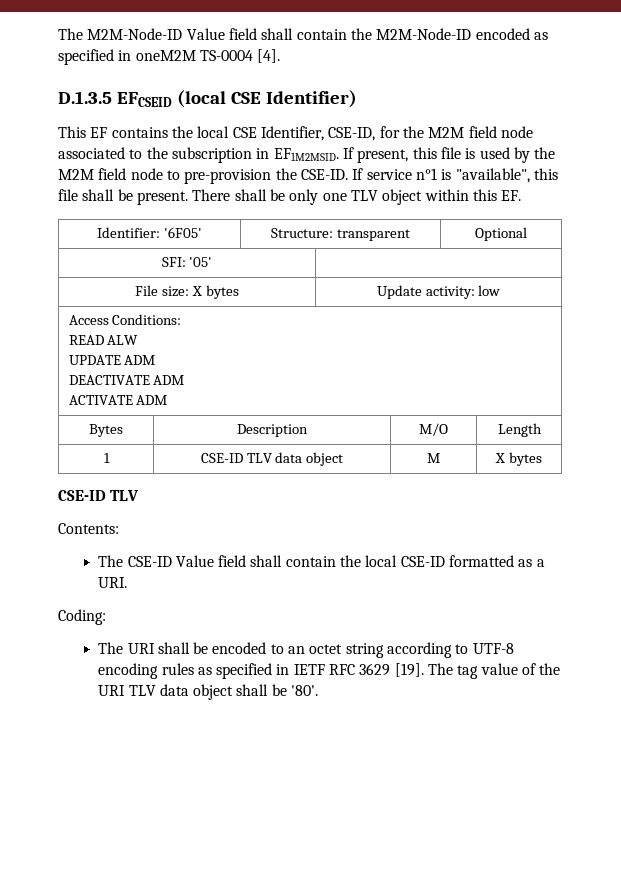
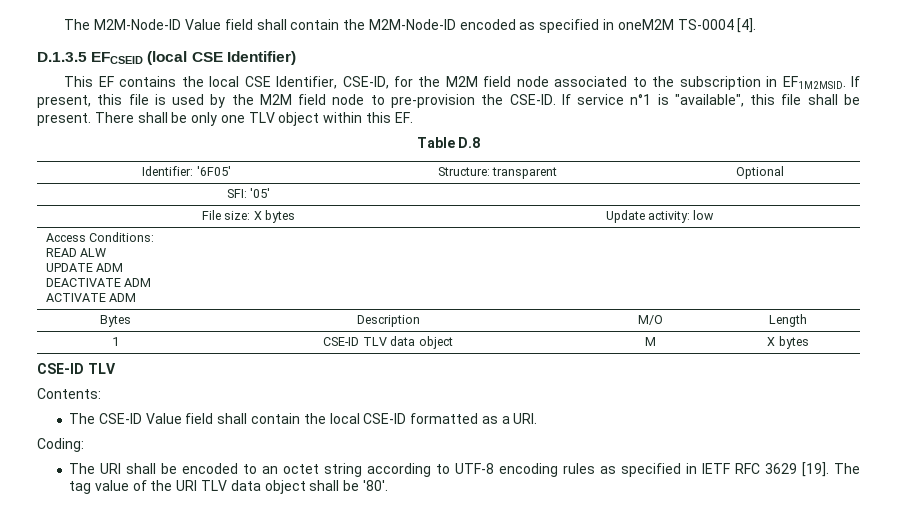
+ Table D.8

